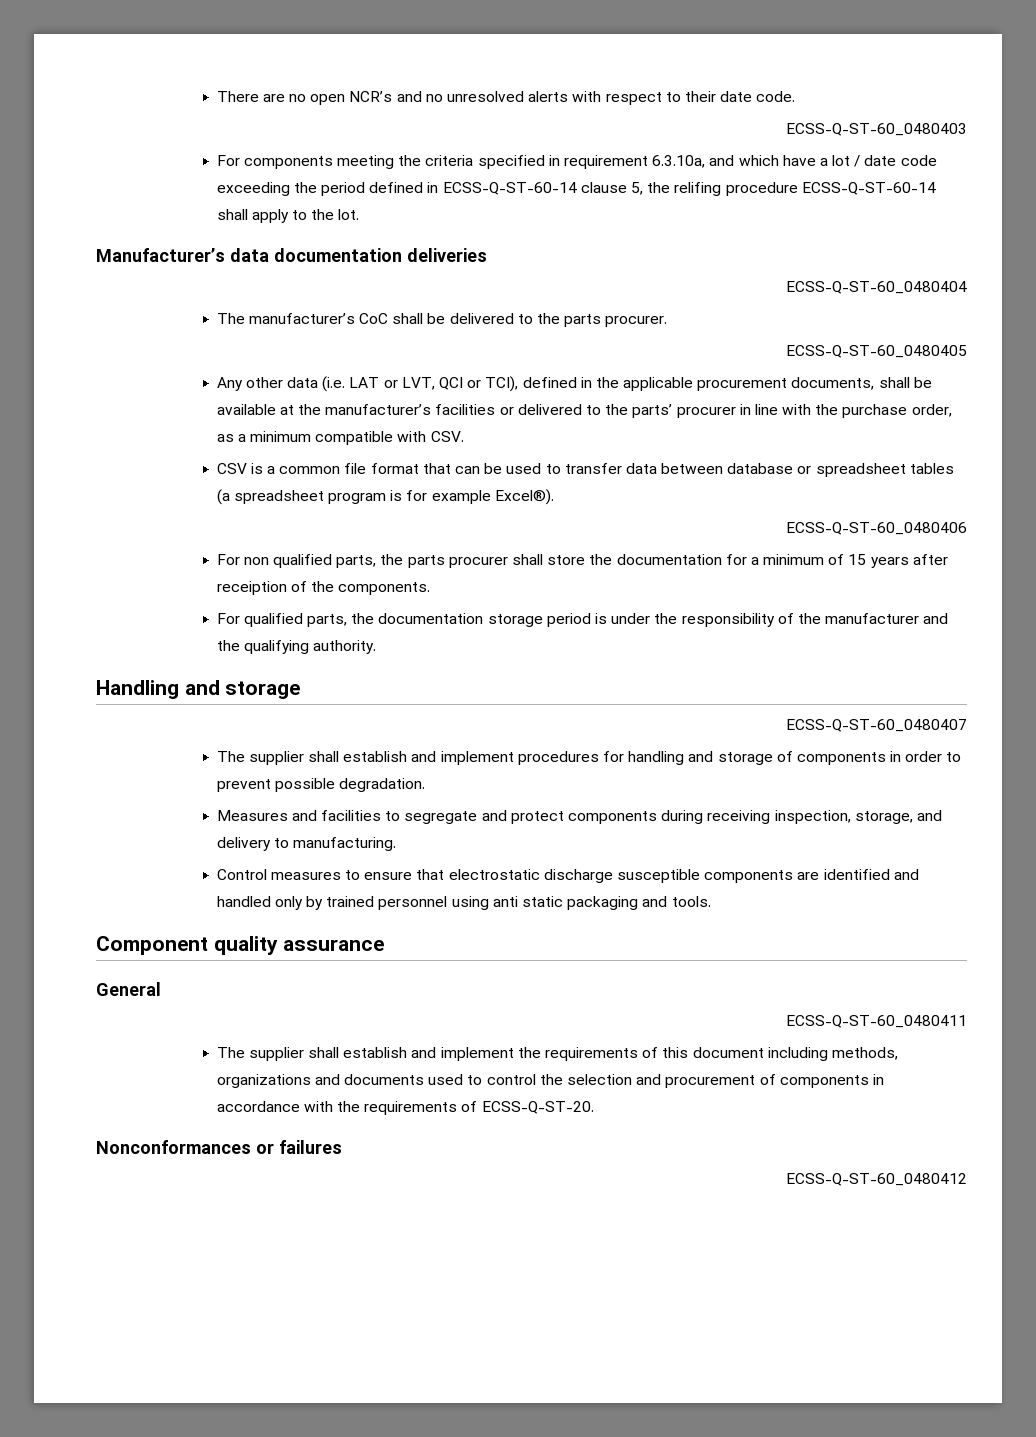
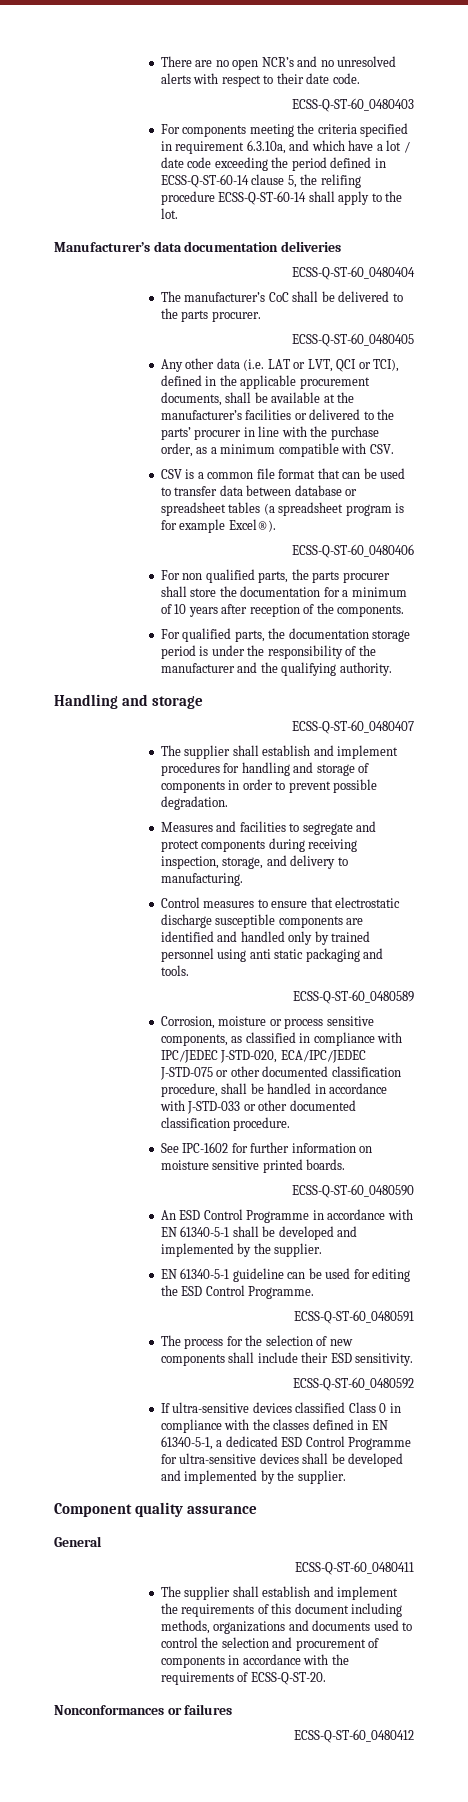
- For non qualified parts, the parts procurer shall store the documentation for a minimum of 15 years after receiption of the components.
+ For non qualified parts, the parts procurer shall store the documentation for a minimum of 10 years after reception of the components.
+ ECSS-Q-ST-60_0480589
+ Corrosion, moisture or process sensitive components, as classified in compliance with IPC/JEDEC J-STD-020, ECA/IPC/JEDEC J-STD-075 or other documented classification procedure, shall be handled in accordance with J-STD-033 or other documented classification procedure.
+ See IPC-1602 for further information on moisture sensitive printed boards.
+ ECSS-Q-ST-60_0480590
+ An ESD Control Programme in accordance with EN 61340-5-1 shall be developed and implemented by the supplier.
+ EN 61340-5-1 guideline can be used for editing the ESD Control Programme.
+ ECSS-Q-ST-60_0480591
+ The process for the selection of new components shall include their ESD sensitivity.
+ ECSS-Q-ST-60_0480592
+ If ultra-sensitive devices classified Class 0 in compliance with the classes defined in EN 61340-5-1, a dedicated ESD Control Programme for ultra-sensitive devices shall be developed and implemented by the supplier.

